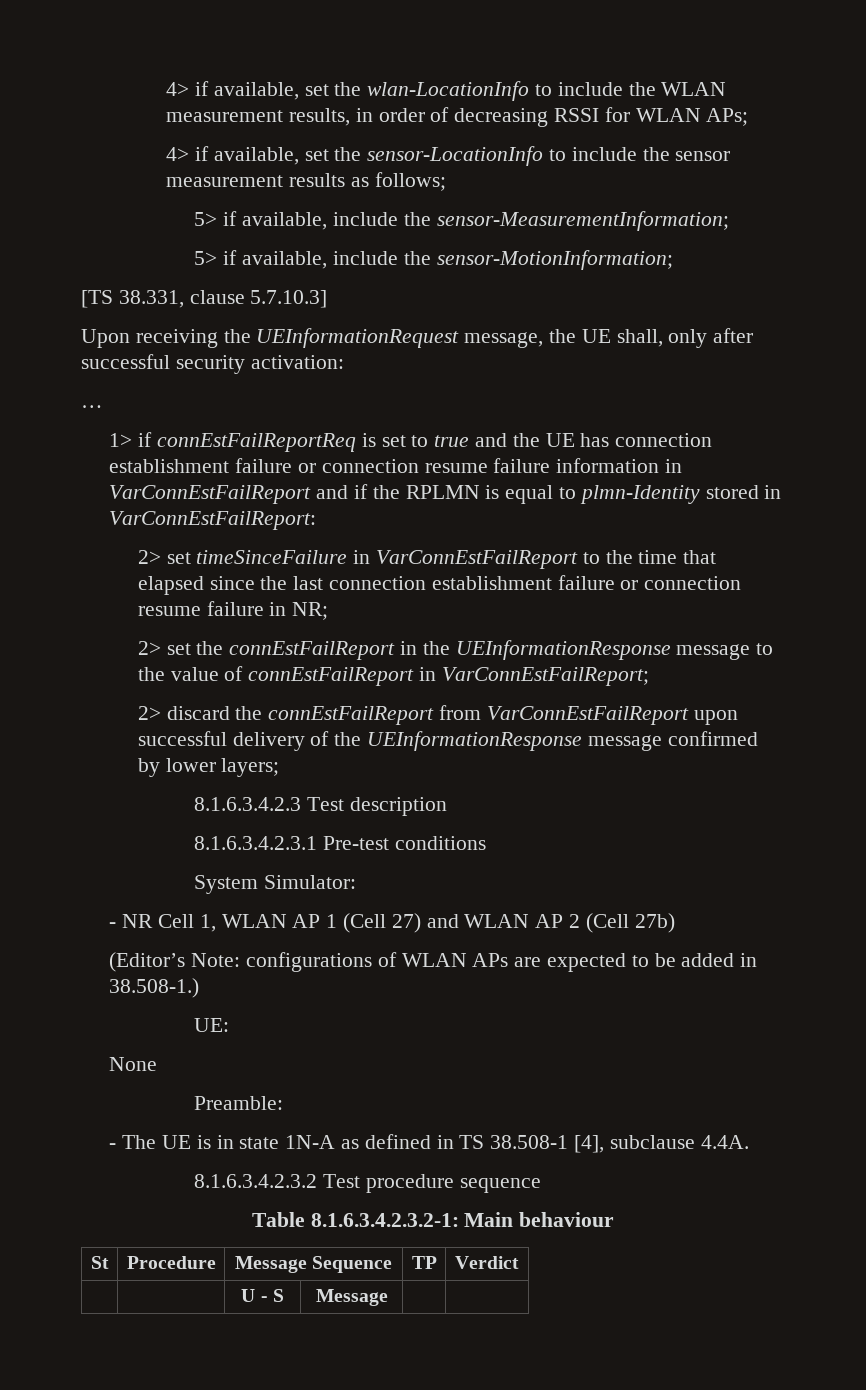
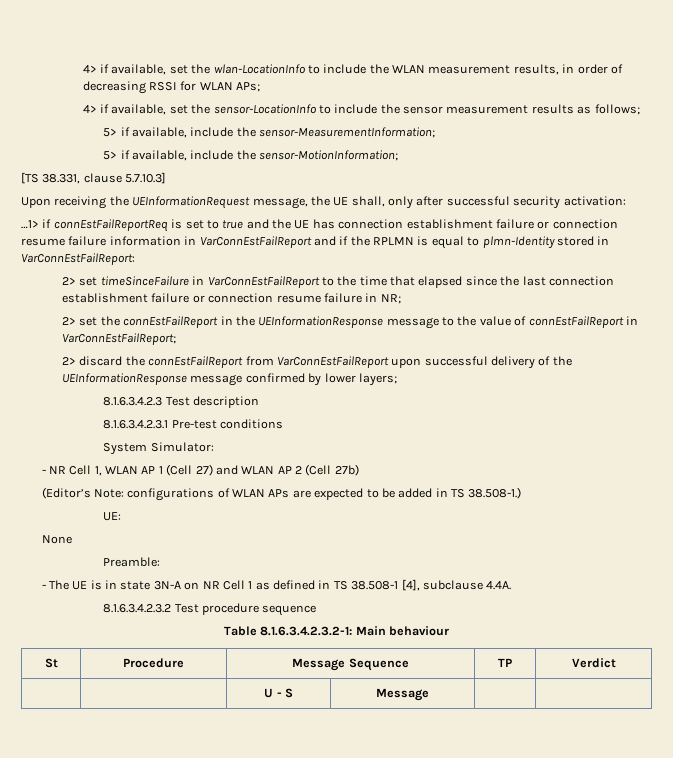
- …
- 1> if connEstFailReportReq is set to true and the UE has connection establishment failure or connection resume failure information in VarConnEstFailReport and if the RPLMN is equal to plmn-Identity stored in VarConnEstFailReport:
+ …1> if connEstFailReportReq is set to true and the UE has connection establishment failure or connection resume failure information in VarConnEstFailReport and if the RPLMN is equal to plmn-Identity stored in VarConnEstFailReport:
- (Editor’s Note: configurations of WLAN APs are expected to be added in 38.508-1.)
+ (Editor’s Note: configurations of WLAN APs are expected to be added in TS 38.508-1.)
- - The UE is in state 1N-A as defined in TS 38.508-1 [4], subclause 4.4A.
+ - The UE is in state 3N-A on NR Cell 1 as defined in TS 38.508-1 [4], subclause 4.4A.

